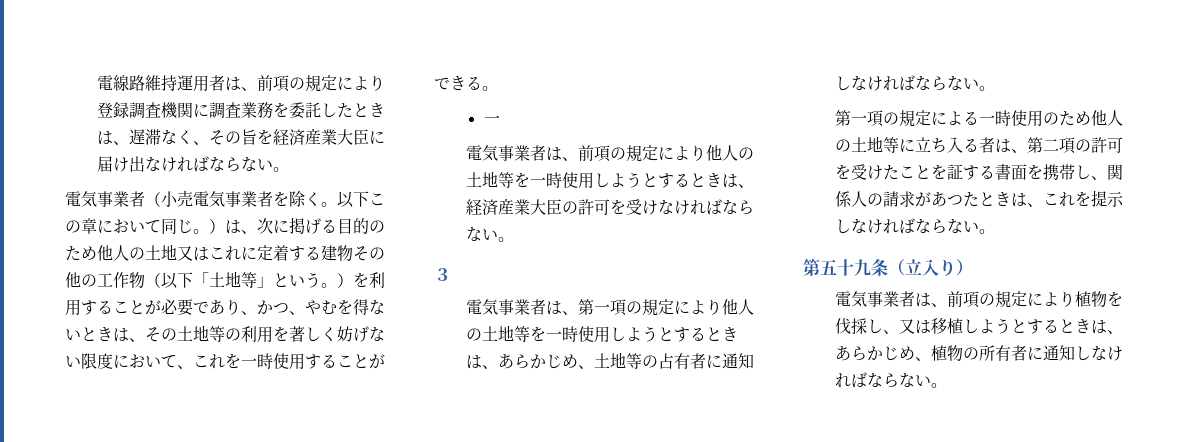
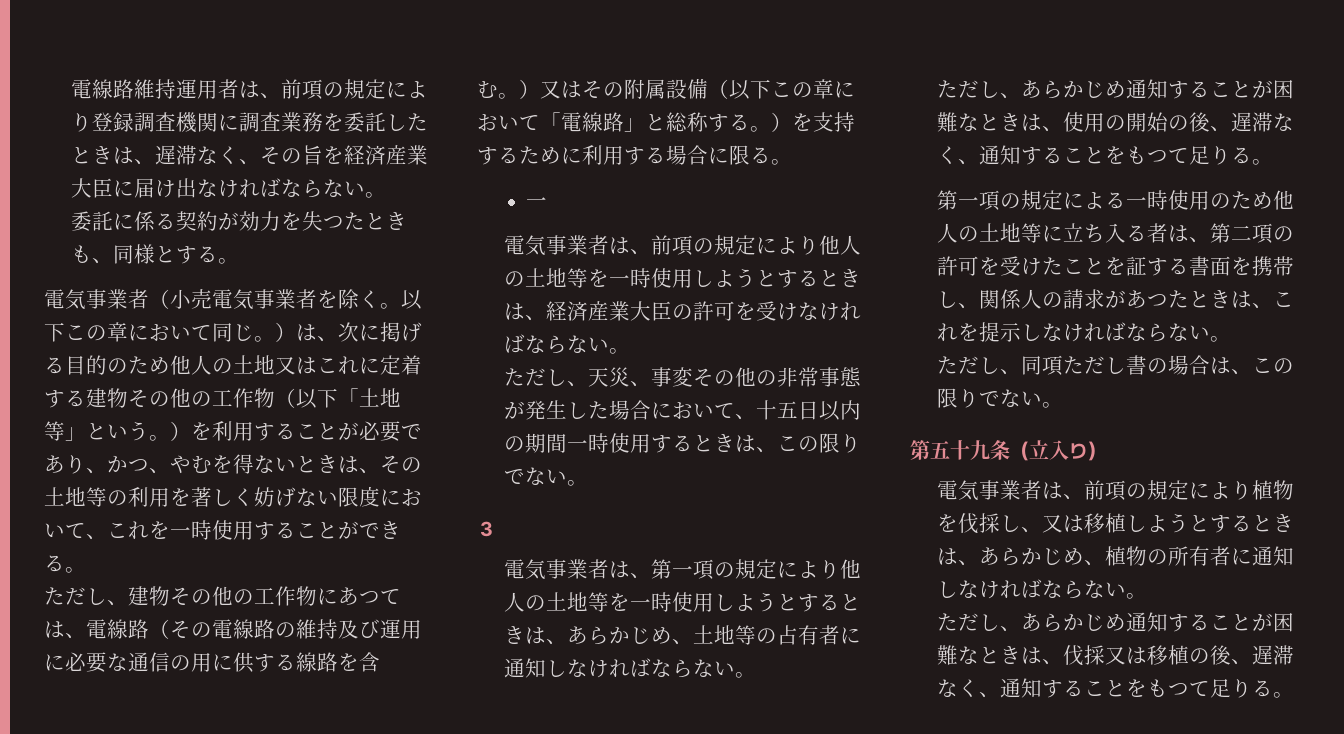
+ 委託に係る契約が効力を失つたときも、同様とする。
+ ただし、建物その他の工作物にあつては、電線路（その電線路の維持及び運用に必要な通信の用に供する線路を含む。）又はその附属設備（以下この章において「電線路」と総称する。）を支持するために利用する場合に限る。
+ ただし、天災、事変その他の非常事態が発生した場合において、十五日以内の期間一時使用するときは、この限りでない。
+ ただし、あらかじめ通知することが困難なときは、使用の開始の後、遅滞なく、通知することをもつて足りる。
+ ただし、同項ただし書の場合は、この限りでない。
+ ただし、あらかじめ通知することが困難なときは、伐採又は移植の後、遅滞なく、通知することをもつて足りる。

